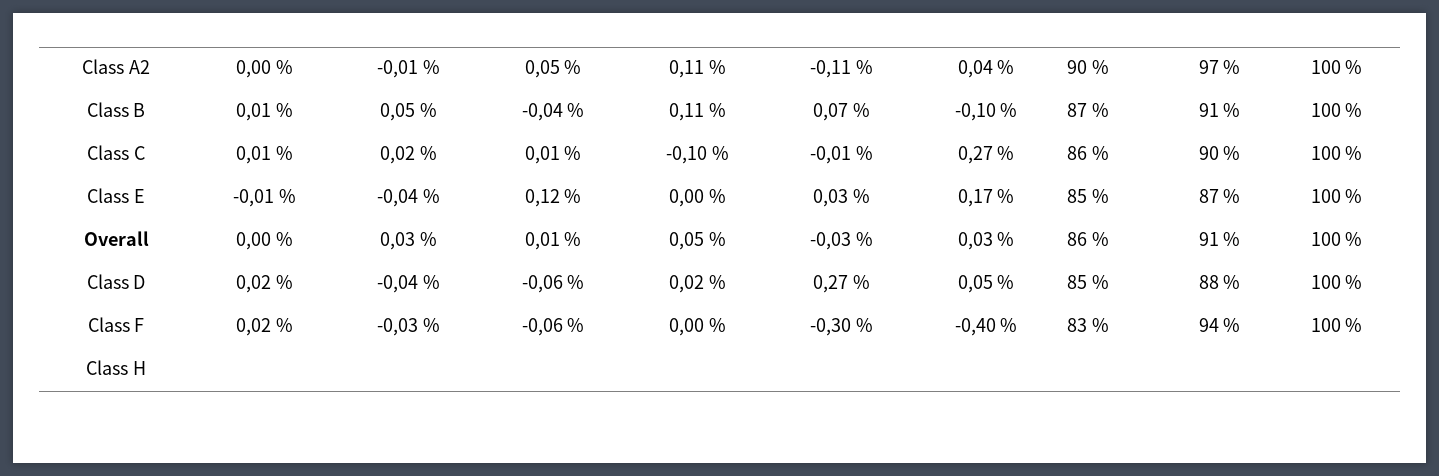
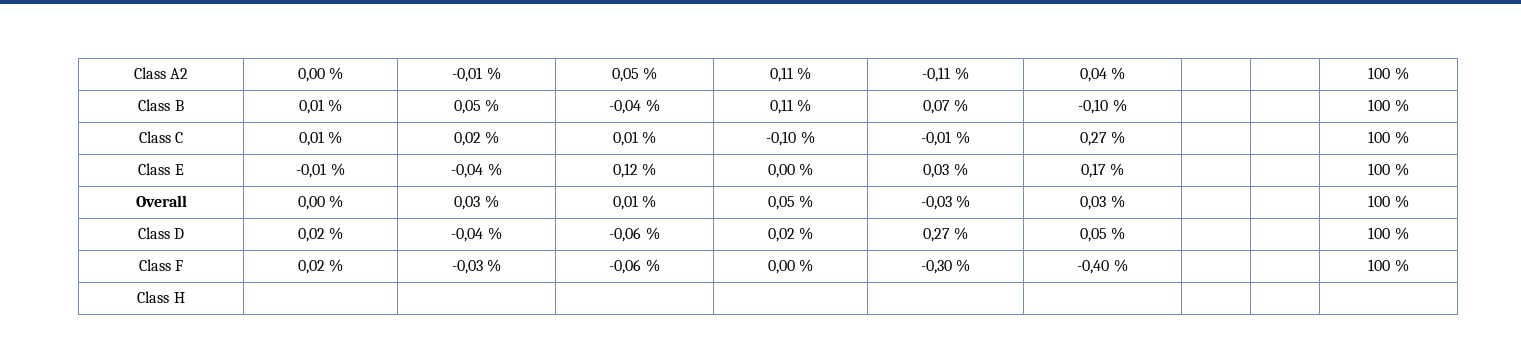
- Class A2 | 0,00 % | -0,01 % | 0,05 % | 0,11 % | -0,11 % | 0,04 % | 90 % | 97 % | 100 %
+ Class A2 | 0,00 % | -0,01 % | 0,05 % | 0,11 % | -0,11 % | 0,04 % | | | 100 %
- Class B | 0,01 % | 0,05 % | -0,04 % | 0,11 % | 0,07 % | -0,10 % | 87 % | 91 % | 100 %
+ Class B | 0,01 % | 0,05 % | -0,04 % | 0,11 % | 0,07 % | -0,10 % | | | 100 %
- Class C | 0,01 % | 0,02 % | 0,01 % | -0,10 % | -0,01 % | 0,27 % | 86 % | 90 % | 100 %
+ Class C | 0,01 % | 0,02 % | 0,01 % | -0,10 % | -0,01 % | 0,27 % | | | 100 %
- Class E | -0,01 % | -0,04 % | 0,12 % | 0,00 % | 0,03 % | 0,17 % | 85 % | 87 % | 100 %
+ Class E | -0,01 % | -0,04 % | 0,12 % | 0,00 % | 0,03 % | 0,17 % | | | 100 %
- Overall | 0,00 % | 0,03 % | 0,01 % | 0,05 % | -0,03 % | 0,03 % | 86 % | 91 % | 100 %
+ Overall | 0,00 % | 0,03 % | 0,01 % | 0,05 % | -0,03 % | 0,03 % | | | 100 %
- Class D | 0,02 % | -0,04 % | -0,06 % | 0,02 % | 0,27 % | 0,05 % | 85 % | 88 % | 100 %
+ Class D | 0,02 % | -0,04 % | -0,06 % | 0,02 % | 0,27 % | 0,05 % | | | 100 %
- Class F | 0,02 % | -0,03 % | -0,06 % | 0,00 % | -0,30 % | -0,40 % | 83 % | 94 % | 100 %
+ Class F | 0,02 % | -0,03 % | -0,06 % | 0,00 % | -0,30 % | -0,40 % | | | 100 %

